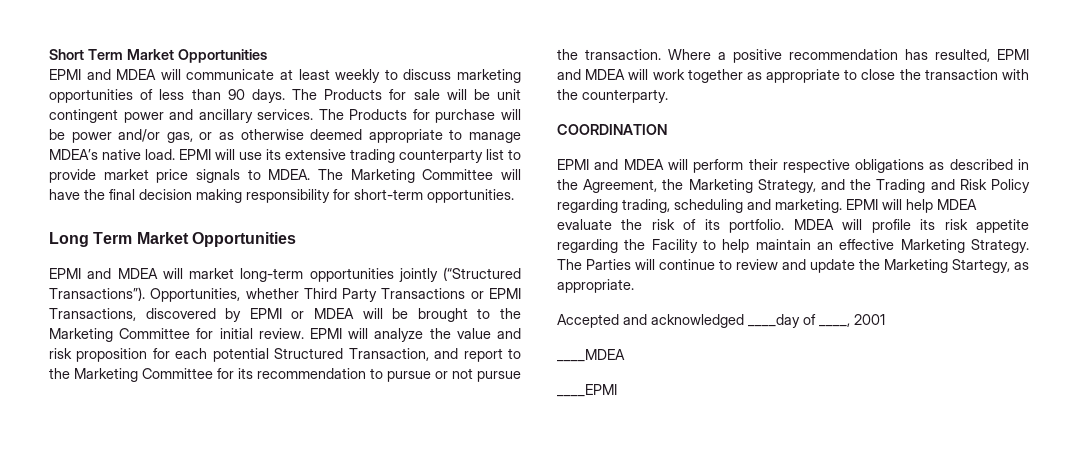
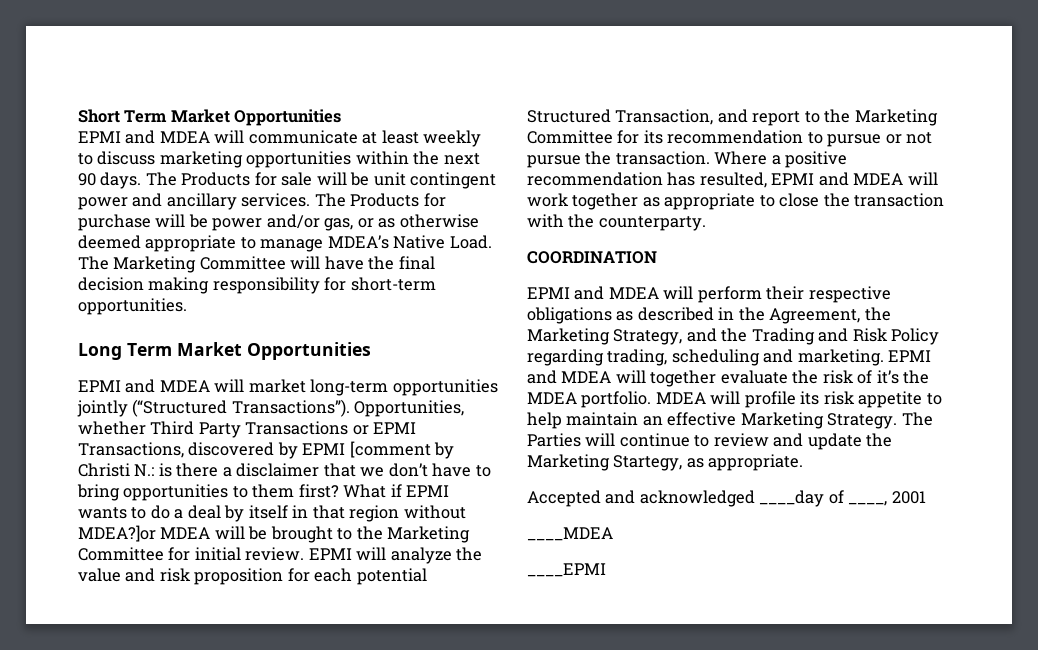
- EPMI and MDEA will communicate at least weekly to discuss marketing opportunities of less than 90 days.
+ EPMI and MDEA will communicate at least weekly to discuss marketing opportunities within the next 90 days.
- The Products for purchase will be power and/or gas, or as otherwise deemed appropriate to manage MDEA’s native load. EPMI will use its extensive trading counterparty list to provide market price signals to MDEA.
+ The Products for purchase will be power and/or gas, or as otherwise deemed appropriate to manage MDEA’s Native Load.
- Opportunities, whether Third Party Transactions or EPMI Transactions, discovered by EPMI or MDEA will be brought to the Marketing Committee for initial review.
+ Opportunities, whether Third Party Transactions or EPMI Transactions, discovered by EPMI [comment by Christi N.: is there a disclaimer that we don’t have to bring opportunities to them first? What if EPMI wants to do a deal by itself in that region without MDEA?]or MDEA will be brought to the Marketing Committee for initial review.
- EPMI will help MDEA evaluate the risk of its portfolio.
+ EPMI and MDEA will together evaluate the risk of it’s the MDEA portfolio.
- MDEA will profile its risk appetite regarding the Facility to help maintain an effective Marketing Strategy.
+ MDEA will profile its risk appetite to help maintain an effective Marketing Strategy.

